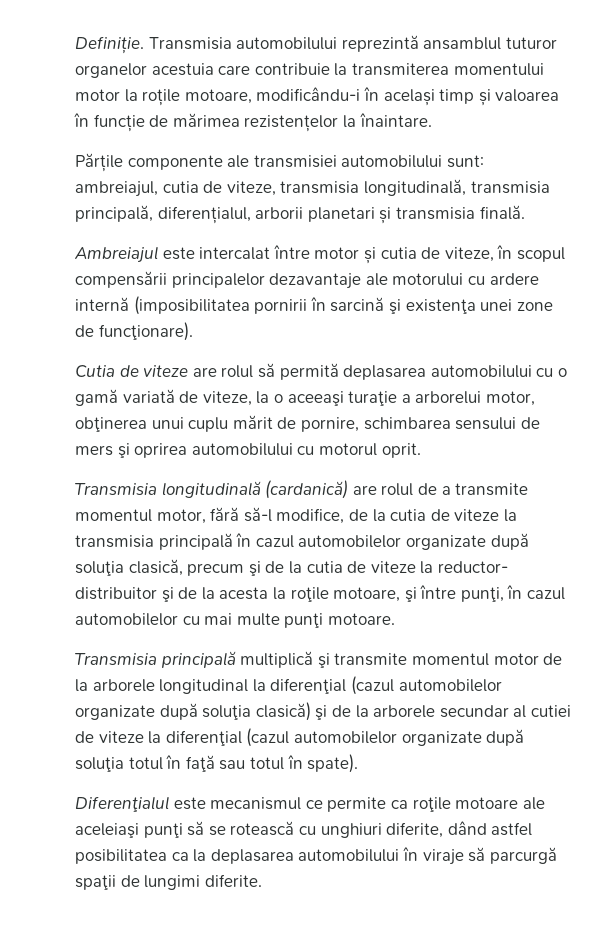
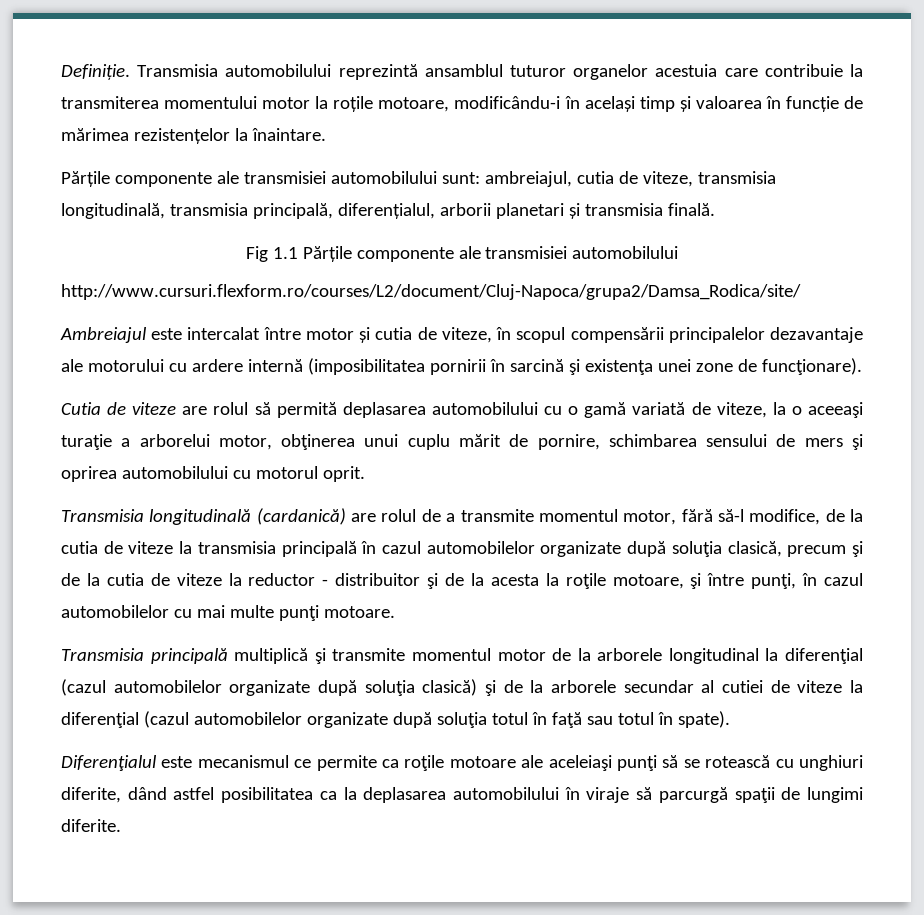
+ Fig 1.1 Părțile componente ale transmisiei automobilului
+ http://www.cursuri.flexform.ro/courses/L2/document/Cluj-Napoca/grupa2/Damsa_Rodica/site/
- Transmisia longitudinală (cardanică) are rolul de a transmite momentul motor, fără să-l modifice, de la cutia de viteze la transmisia principală în cazul automobilelor organizate după soluţia clasică, precum şi de la cutia de viteze la reductor- distribuitor şi de la acesta la roţile motoare, şi între punţi, în cazul automobilelor cu mai multe punţi motoare.
+ Transmisia longitudinală (cardanică) are rolul de a transmite momentul motor, fără să-l modifice, de la cutia de viteze la transmisia principală în cazul automobilelor organizate după soluţia clasică, precum şi de la cutia de viteze la reductor - distribuitor şi de la acesta la roţile motoare, şi între punţi, în cazul automobilelor cu mai multe punţi motoare.

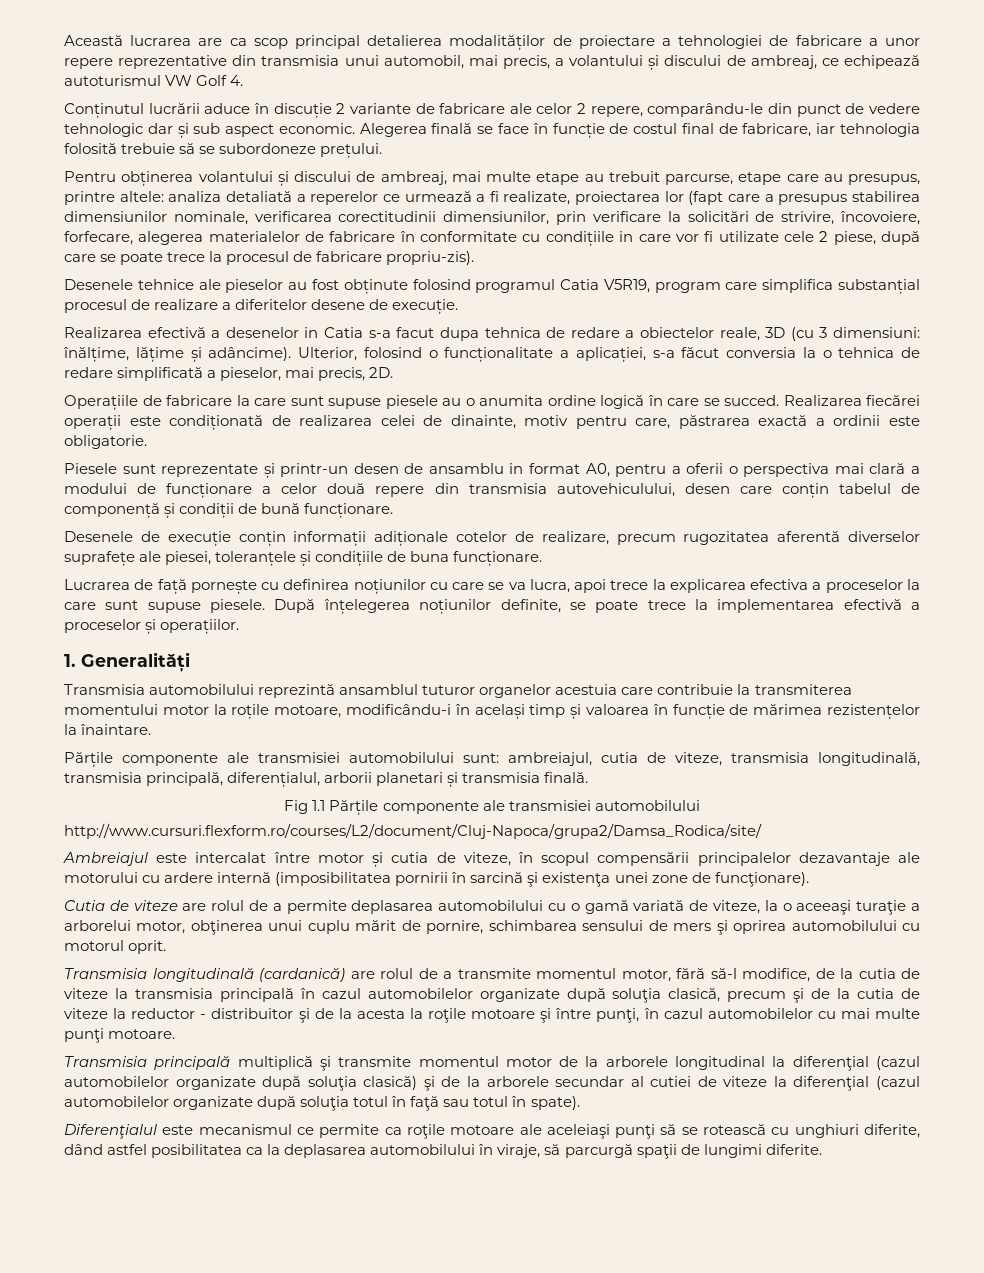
- Definiție. Transmisia automobilului reprezintă ansamblul tuturor organelor acestuia care contribuie la transmiterea momentului motor la roțile motoare, modificându-i în același timp și valoarea în funcție de mărimea rezistențelor la înaintare.
+ Această lucrarea are ca scop principal detalierea modalităților de proiectare a tehnologiei de fabricare a unor repere reprezentative din transmisia unui automobil, mai precis, a volantului și discului de ambreaj, ce echipează autoturismul VW Golf 4.
+ Conținutul lucrării aduce în discuție 2 variante de fabricare ale celor 2 repere, comparându-le din punct de vedere tehnologic dar și sub aspect economic. Alegerea finală se face în funcție de costul final de fabricare, iar tehnologia folosită trebuie să se subordoneze prețului.
+ Pentru obținerea volantului și discului de ambreaj, mai multe etape au trebuit parcurse, etape care au presupus, printre altele: analiza detaliată a reperelor ce urmează a fi realizate, proiectarea lor (fapt care a presupus stabilirea dimensiunilor nominale, verificarea corectitudinii dimensiunilor, prin verificare la solicitări de strivire, încovoiere, forfecare, alegerea materialelor de fabricare în conformitate cu condițiile in care vor fi utilizate cele 2 piese, după care se poate trece la procesul de fabricare propriu-zis).
+ Desenele tehnice ale pieselor au fost obținute folosind programul Catia V5R19, program care simplifica substanțial procesul de realizare a diferitelor desene de execuție.
+ Realizarea efectivă a desenelor in Catia s-a facut dupa tehnica de redare a obiectelor reale, 3D (cu 3 dimensiuni: înălțime, lățime și adâncime). Ulterior, folosind o funcționalitate a aplicației, s-a făcut conversia la o tehnica de redare simplificată a pieselor, mai precis, 2D.
+ Operațiile de fabricare la care sunt supuse piesele au o anumita ordine logică în care se succed. Realizarea fiecărei operații este condiționată de realizarea celei de dinainte, motiv pentru care, păstrarea exactă a ordinii este obligatorie.
+ Piesele sunt reprezentate și printr-un desen de ansamblu in format A0, pentru a oferii o perspectiva mai clară a modului de funcționare a celor două repere din transmisia autovehiculului, desen care conțin tabelul de componență și condiții de bună funcționare.
+ Desenele de execuție conțin informații adiționale cotelor de realizare, precum rugozitatea aferentă diverselor suprafețe ale piesei, toleranțele și condițiile de buna funcționare.
+ Lucrarea de față pornește cu definirea noțiunilor cu care se va lucra, apoi trece la explicarea efectiva a proceselor la care sunt supuse piesele. După înțelegerea noțiunilor definite, se poate trece la implementarea efectivă a proceselor și operațiilor.
+ 1. Generalități
+ Transmisia automobilului reprezintă ansamblul tuturor organelor acestuia care contribuie la transmiterea momentului motor la roțile motoare, modificându-i în același timp și valoarea în funcție de mărimea rezistențelor la înaintare.
- Cutia de viteze are rolul să permită deplasarea automobilului cu o gamă variată de viteze, la o aceeaşi turaţie a arborelui motor, obţinerea unui cuplu mărit de pornire, schimbarea sensului de mers şi oprirea automobilului cu motorul oprit.
+ Cutia de viteze are rolul de a permite deplasarea automobilului cu o gamă variată de viteze, la o aceeaşi turaţie a arborelui motor, obţinerea unui cuplu mărit de pornire, schimbarea sensului de mers şi oprirea automobilului cu motorul oprit.
- Transmisia longitudinală (cardanică) are rolul de a transmite momentul motor, fără să-l modifice, de la cutia de viteze la transmisia principală în cazul automobilelor organizate după soluţia clasică, precum şi de la cutia de viteze la reductor - distribuitor şi de la acesta la roţile motoare, şi între punţi, în cazul automobilelor cu mai multe punţi motoare.
+ Transmisia longitudinală (cardanică) are rolul de a transmite momentul motor, fără să-l modifice, de la cutia de viteze la transmisia principală în cazul automobilelor organizate după soluţia clasică, precum şi de la cutia de viteze la reductor - distribuitor şi de la acesta la roţile motoare şi între punţi, în cazul automobilelor cu mai multe punţi motoare.
- Diferenţialul este mecanismul ce permite ca roţile motoare ale aceleiaşi punţi să se rotească cu unghiuri diferite, dând astfel posibilitatea ca la deplasarea automobilului în viraje să parcurgă spaţii de lungimi diferite.
+ Diferenţialul este mecanismul ce permite ca roţile motoare ale aceleiaşi punţi să se rotească cu unghiuri diferite, dând astfel posibilitatea ca la deplasarea automobilului în viraje, să parcurgă spaţii de lungimi diferite.

